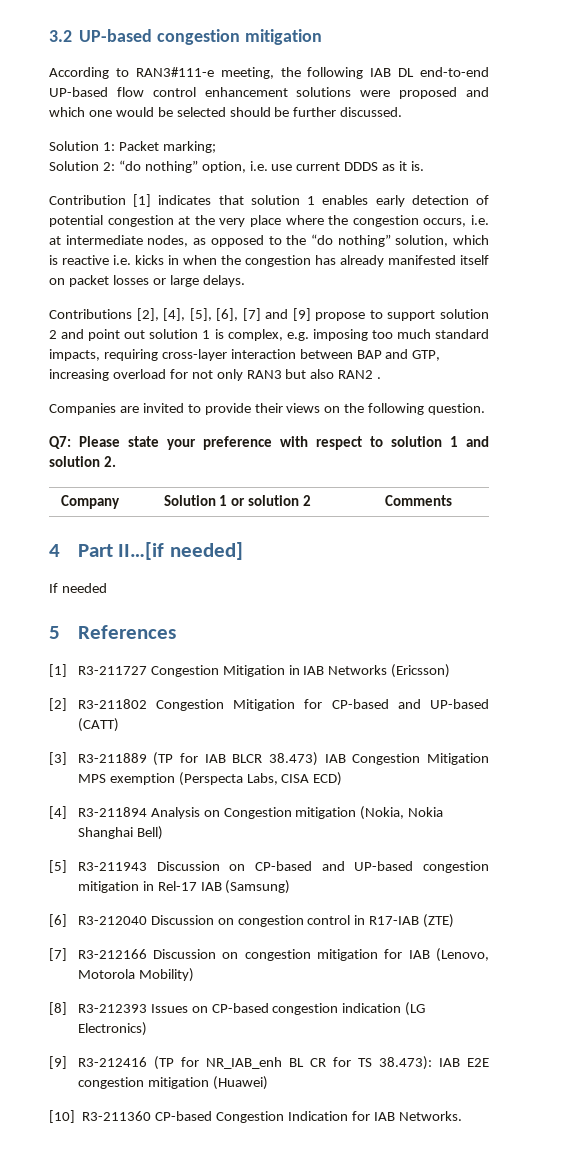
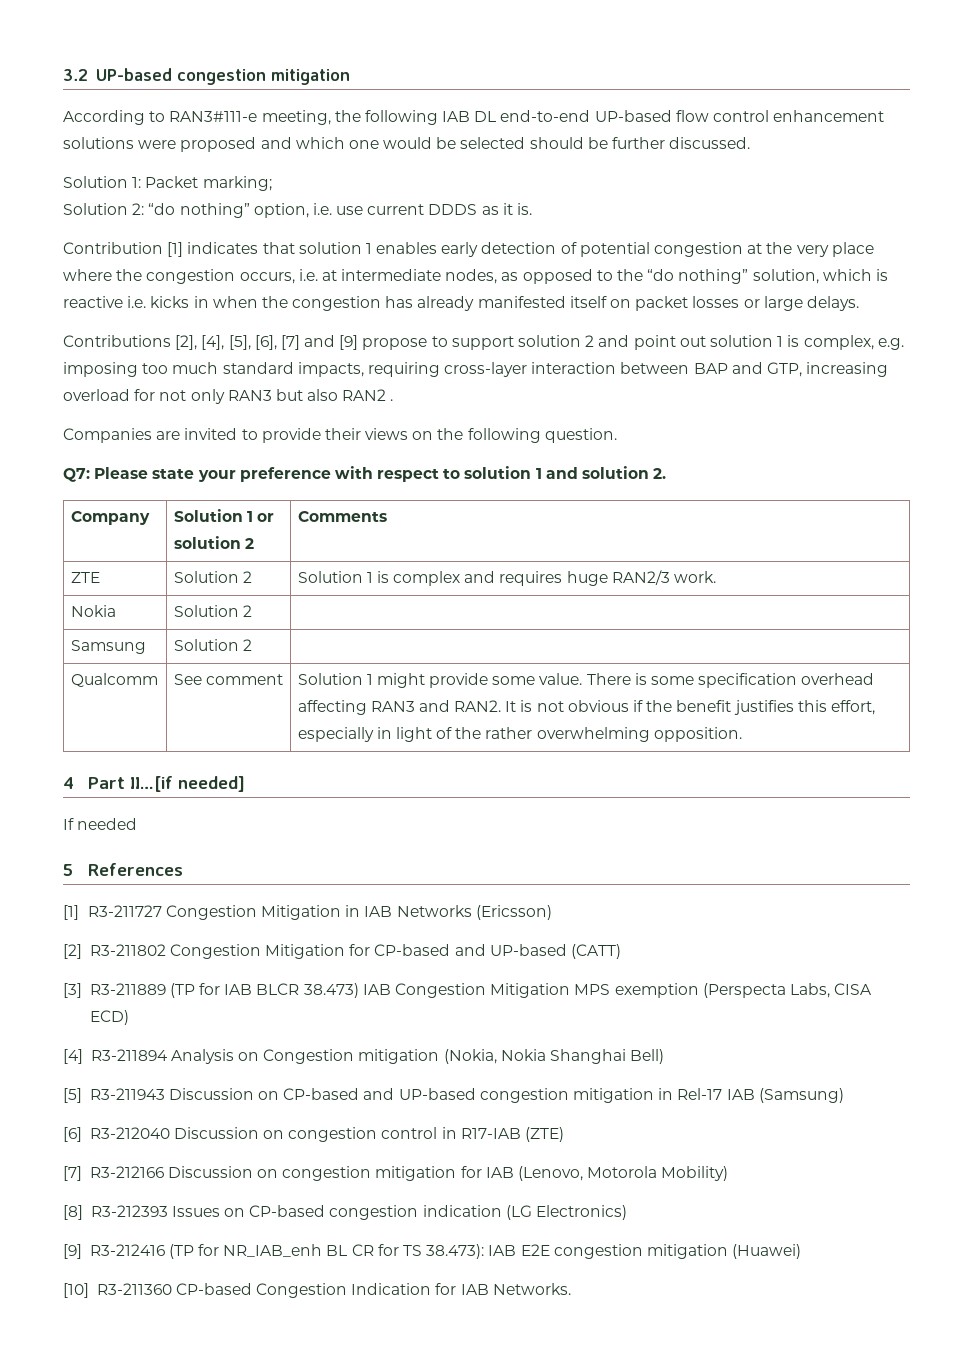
+ ZTE | Solution 2 | Solution 1 is complex and requires huge RAN2/3 work.
+ Nokia | Solution 2 |
+ Samsung | Solution 2 |
+ Qualcomm | See comment | Solution 1 might provide some value. There is some specification overhead affecting RAN3 and RAN2. It is not obvious if the benefit justifies this effort, especially in light of the rather overwhelming opposition.

